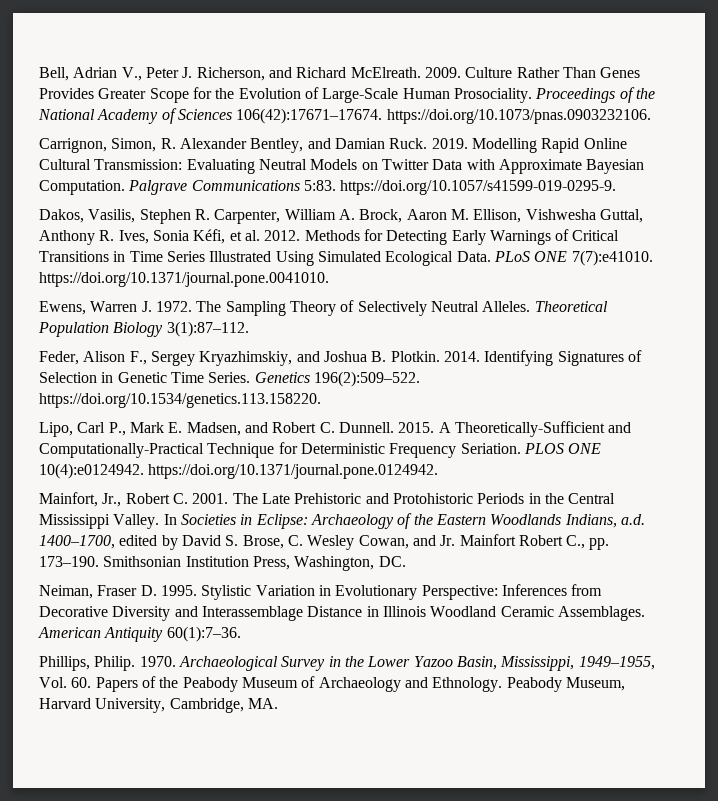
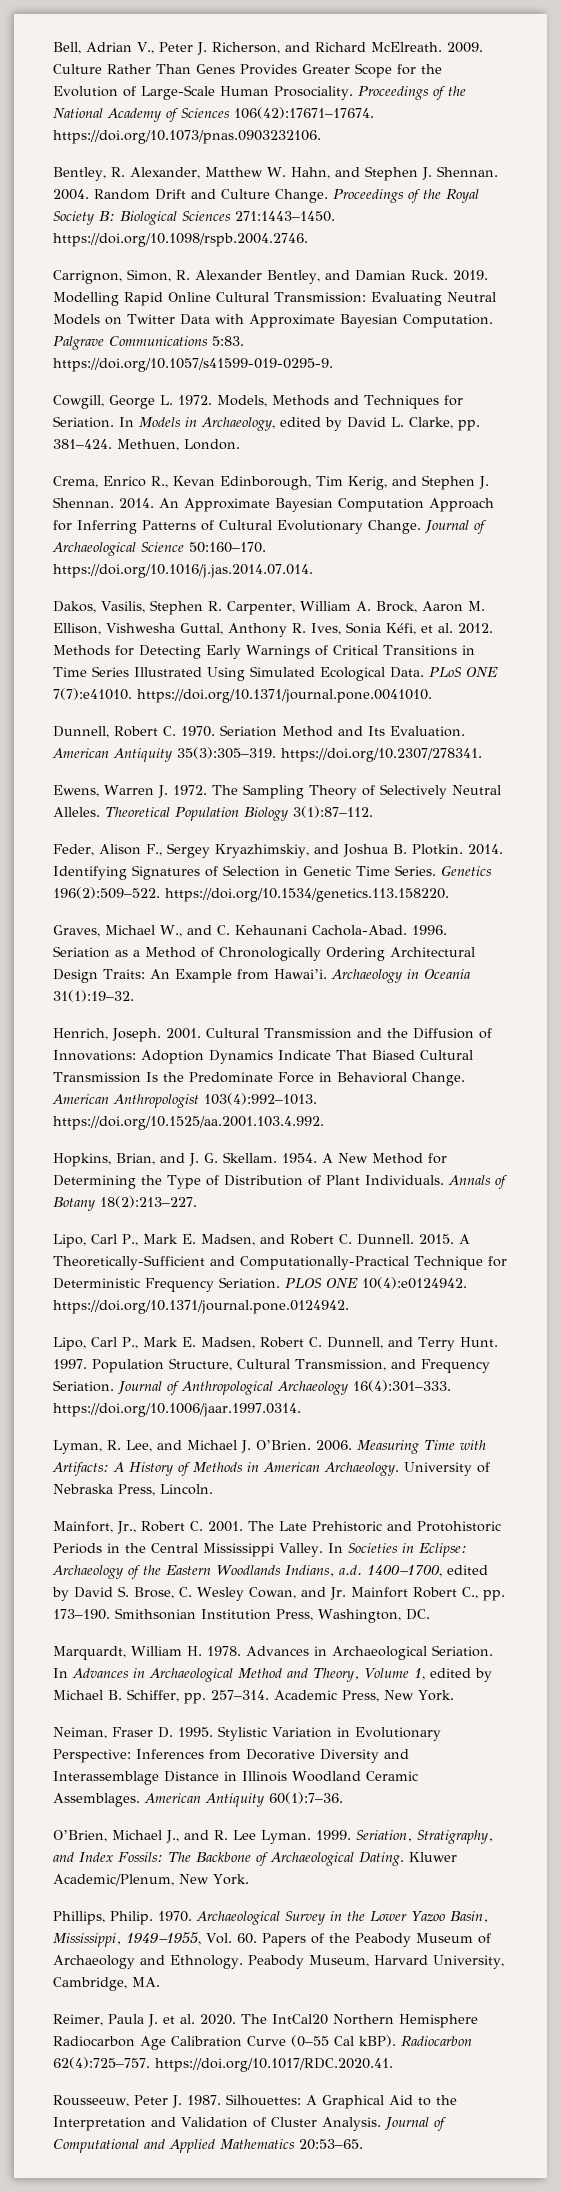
+ Bentley, R. Alexander, Matthew W. Hahn, and Stephen J. Shennan. 2004. Random Drift and Culture Change. Proceedings of the Royal Society B: Biological Sciences 271:1443–1450. https://doi.org/10.1098/rspb.2004.2746.
+ Cowgill, George L. 1972. Models, Methods and Techniques for Seriation. In Models in Archaeology, edited by David L. Clarke, pp. 381–424. Methuen, London.
+ Crema, Enrico R., Kevan Edinborough, Tim Kerig, and Stephen J. Shennan. 2014. An Approximate Bayesian Computation Approach for Inferring Patterns of Cultural Evolutionary Change. Journal of Archaeological Science 50:160–170. https://doi.org/10.1016/j.jas.2014.07.014.
+ Dunnell, Robert C. 1970. Seriation Method and Its Evaluation. American Antiquity 35(3):305–319. https://doi.org/10.2307/278341.
+ Graves, Michael W., and C. Kehaunani Cachola-Abad. 1996. Seriation as a Method of Chronologically Ordering Architectural Design Traits: An Example from Hawai’i. Archaeology in Oceania 31(1):19–32.
+ Henrich, Joseph. 2001. Cultural Transmission and the Diffusion of Innovations: Adoption Dynamics Indicate That Biased Cultural Transmission Is the Predominate Force in Behavioral Change. American Anthropologist 103(4):992–1013. https://doi.org/10.1525/aa.2001.103.4.992.
+ Hopkins, Brian, and J. G. Skellam. 1954. A New Method for Determining the Type of Distribution of Plant Individuals. Annals of Botany 18(2):213–227.
+ Lipo, Carl P., Mark E. Madsen, Robert C. Dunnell, and Terry Hunt. 1997. Population Structure, Cultural Transmission, and Frequency Seriation. Journal of Anthropological Archaeology 16(4):301–333. https://doi.org/10.1006/jaar.1997.0314.
+ Lyman, R. Lee, and Michael J. O’Brien. 2006. Measuring Time with Artifacts: A History of Methods in American Archaeology. University of Nebraska Press, Lincoln.
+ Marquardt, William H. 1978. Advances in Archaeological Seriation. In Advances in Archaeological Method and Theory, Volume 1, edited by Michael B. Schiffer, pp. 257–314. Academic Press, New York.
+ O’Brien, Michael J., and R. Lee Lyman. 1999. Seriation, Stratigraphy, and Index Fossils: The Backbone of Archaeological Dating. Kluwer Academic/Plenum, New York.
+ Reimer, Paula J. et al. 2020. The IntCal20 Northern Hemisphere Radiocarbon Age Calibration Curve (0–55 Cal kBP). Radiocarbon 62(4):725–757. https://doi.org/10.1017/RDC.2020.41.
+ Rousseeuw, Peter J. 1987. Silhouettes: A Graphical Aid to the Interpretation and Validation of Cluster Analysis. Journal of Computational and Applied Mathematics 20:53–65.

